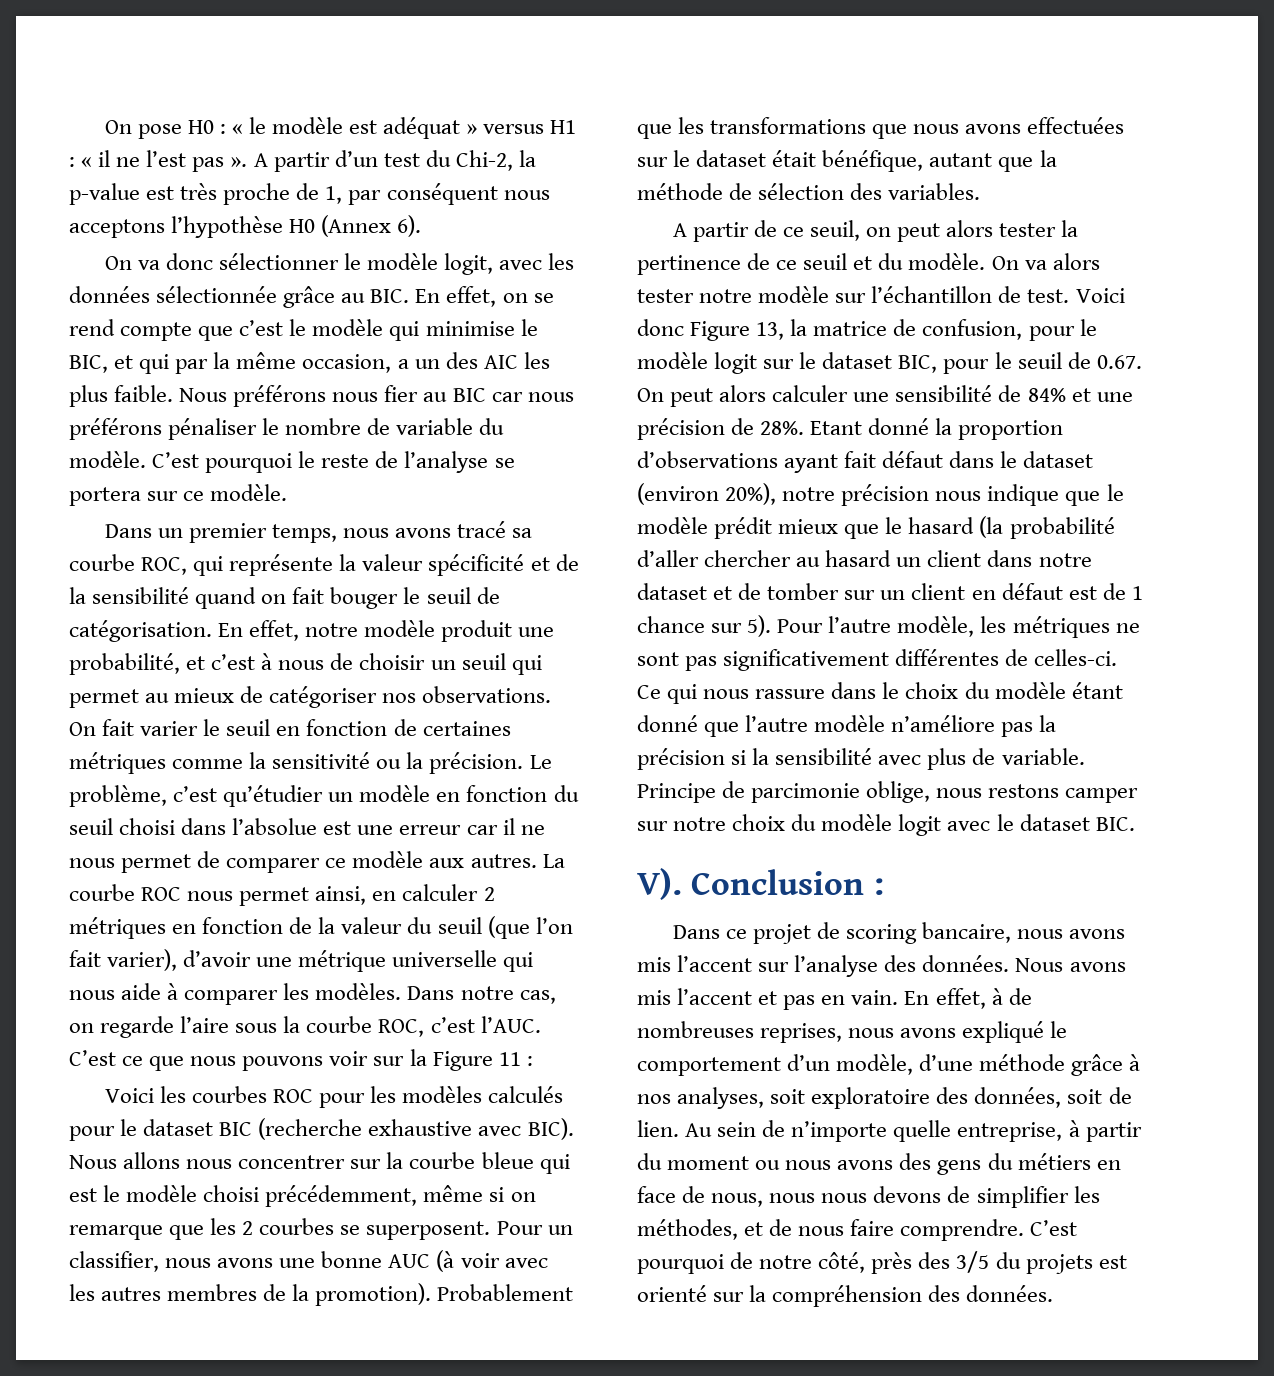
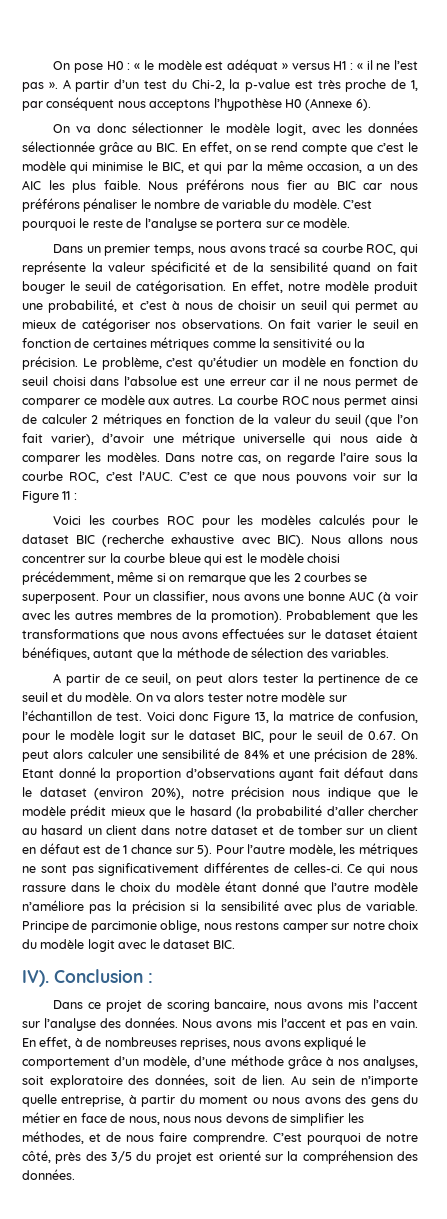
- A partir d’un test du Chi-2, la p-value est très proche de 1, par conséquent nous acceptons l’hypothèse H0 (Annex 6).
+ A partir d’un test du Chi-2, la p-value est très proche de 1, par conséquent nous acceptons l’hypothèse H0 (Annexe 6).
- La courbe ROC nous permet ainsi, en calculer 2 métriques en fonction de la valeur du seuil (que l’on fait varier), d’avoir une métrique universelle qui nous aide à comparer les modèles.
+ La courbe ROC nous permet ainsi de calculer 2 métriques en fonction de la valeur du seuil (que l’on fait varier), d’avoir une métrique universelle qui nous aide à comparer les modèles.
- Probablement que les transformations que nous avons effectuées sur le dataset était bénéfique, autant que la méthode de sélection des variables.
+ Probablement que les transformations que nous avons effectuées sur le dataset étaient bénéfiques, autant que la méthode de sélection des variables.
- V). Conclusion :
+ IV). Conclusion :
- Au sein de n’importe quelle entreprise, à partir du moment ou nous avons des gens du métiers en face de nous, nous nous devons de simplifier les méthodes, et de nous faire comprendre.
+ Au sein de n’importe quelle entreprise, à partir du moment ou nous avons des gens du métier en face de nous, nous nous devons de simplifier les méthodes, et de nous faire comprendre.
- C’est pourquoi de notre côté, près des 3/5 du projets est orienté sur la compréhension des données.
+ C’est pourquoi de notre côté, près des 3/5 du projet est orienté sur la compréhension des données.

